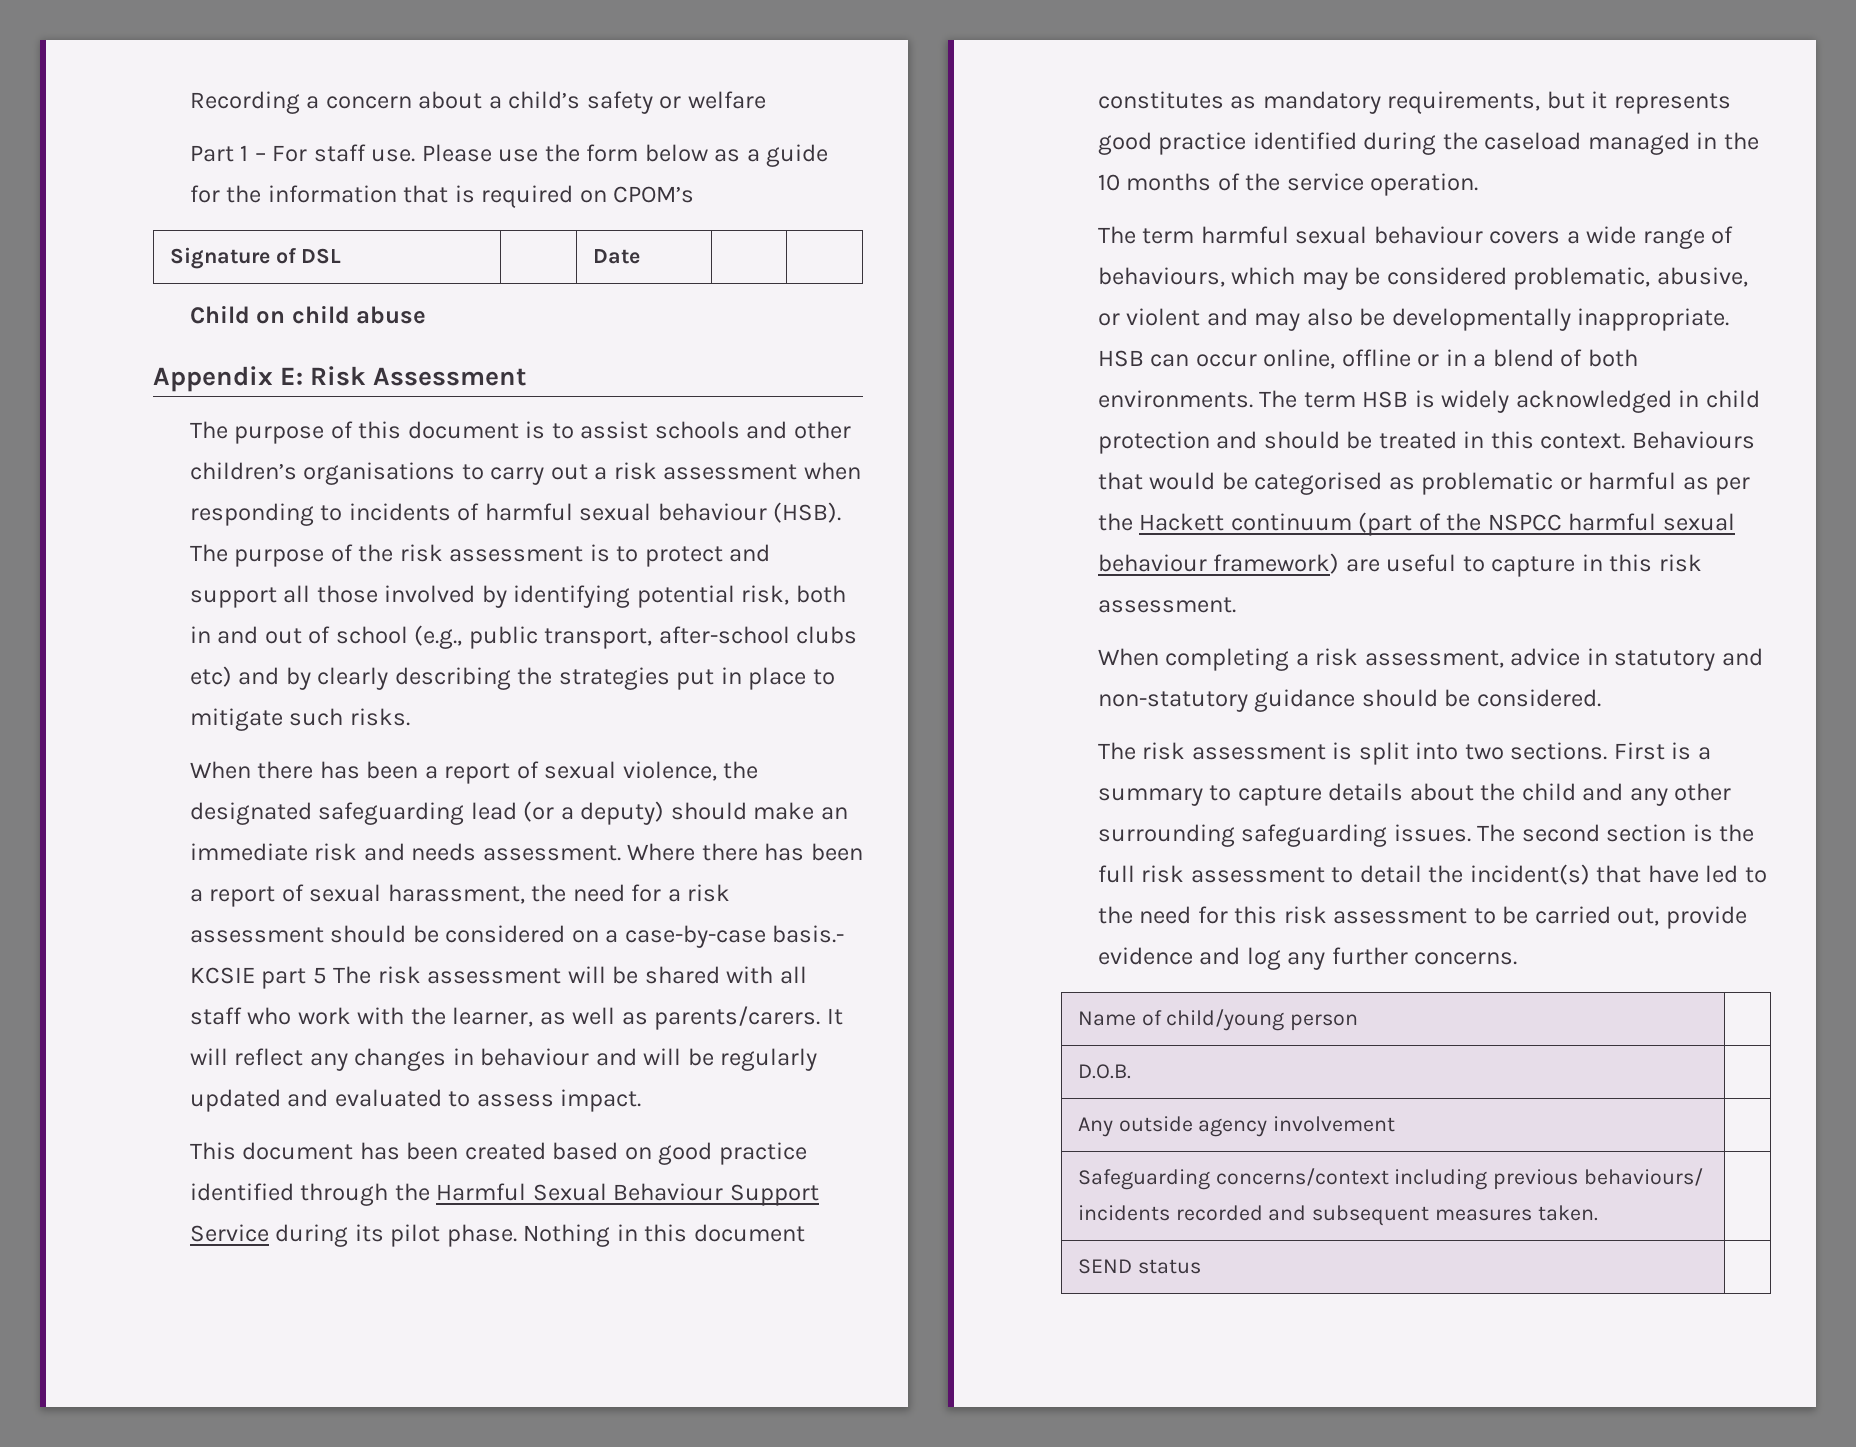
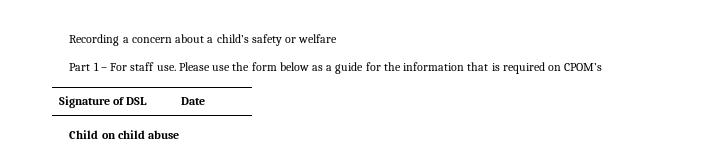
- Appendix E: Risk Assessment
- The purpose of this document is to assist schools and other children’s organisations to carry out a risk assessment when responding to incidents of harmful sexual behaviour (HSB). The purpose of the risk assessment is to protect and support all those involved by identifying potential risk, both in and out of school (e.g., public transport, after-school clubs etc) and by clearly describing the strategies put in place to mitigate such risks.
- When there has been a report of sexual violence, the designated safeguarding lead (or a deputy) should make an immediate risk and needs assessment. Where there has been a report of sexual harassment, the need for a risk assessment should be considered on a case-by-case basis.- KCSIE part 5 The risk assessment will be shared with all staff who work with the learner, as well as parents/carers. It will reflect any changes in behaviour and will be regularly updated and evaluated to assess impact.
- This document has been created based on good practice identified through the Harmful Sexual Behaviour Support Service during its pilot phase. Nothing in this document constitutes as mandatory requirements, but it represents good practice identified during the caseload managed in the 10 months of the service operation.
- The term harmful sexual behaviour covers a wide range of behaviours, which may be considered problematic, abusive, or violent and may also be developmentally inappropriate. HSB can occur online, offline or in a blend of both environments. The term HSB is widely acknowledged in child protection and should be treated in this context. Behaviours that would be categorised as problematic or harmful as per the Hackett continuum (part of the NSPCC harmful sexual behaviour framework) are useful to capture in this risk assessment.
- When completing a risk assessment, advice in statutory and non-statutory guidance should be considered.
- The risk assessment is split into two sections. First is a summary to capture details about the child and any other surrounding safeguarding issues. The second section is the full risk assessment to detail the incident(s) that have led to the need for this risk assessment to be carried out, provide evidence and log any further concerns.
- Name of child/young person |
- D.O.B. |
- Any outside agency involvement |
- Safeguarding concerns/context including previous behaviours/ incidents recorded and subsequent measures taken. |
- SEND status |

